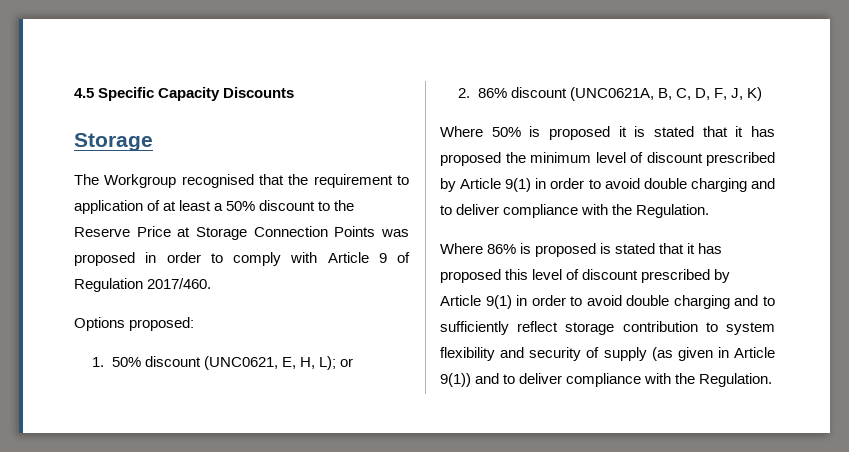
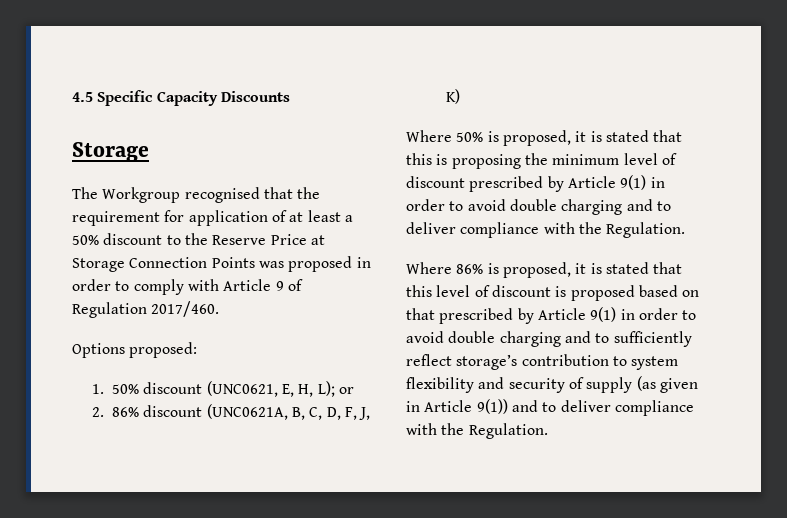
- The Workgroup recognised that the requirement to application of at least a 50% discount to the Reserve Price at Storage Connection Points was proposed in order to comply with Article 9 of Regulation 2017/460.
+ The Workgroup recognised that the requirement for application of at least a 50% discount to the Reserve Price at Storage Connection Points was proposed in order to comply with Article 9 of Regulation 2017/460.
- Where 50% is proposed it is stated that it has proposed the minimum level of discount prescribed by Article 9(1) in order to avoid double charging and to deliver compliance with the Regulation.
+ Where 50% is proposed, it is stated that this is proposing the minimum level of discount prescribed by Article 9(1) in order to avoid double charging and to deliver compliance with the Regulation.
- Where 86% is proposed is stated that it has proposed this level of discount prescribed by Article 9(1) in order to avoid double charging and to sufficiently reflect storage contribution to system flexibility and security of supply (as given in Article 9(1)) and to deliver compliance with the Regulation.
+ Where 86% is proposed, it is stated that this level of discount is proposed based on that prescribed by Article 9(1) in order to avoid double charging and to sufficiently reflect storage’s contribution to system flexibility and security of supply (as given in Article 9(1)) and to deliver compliance with the Regulation.

